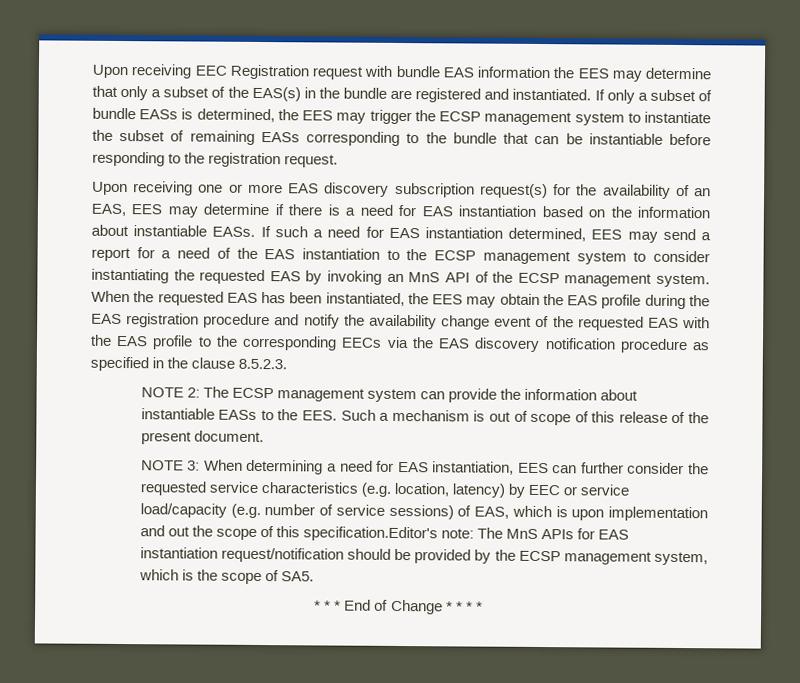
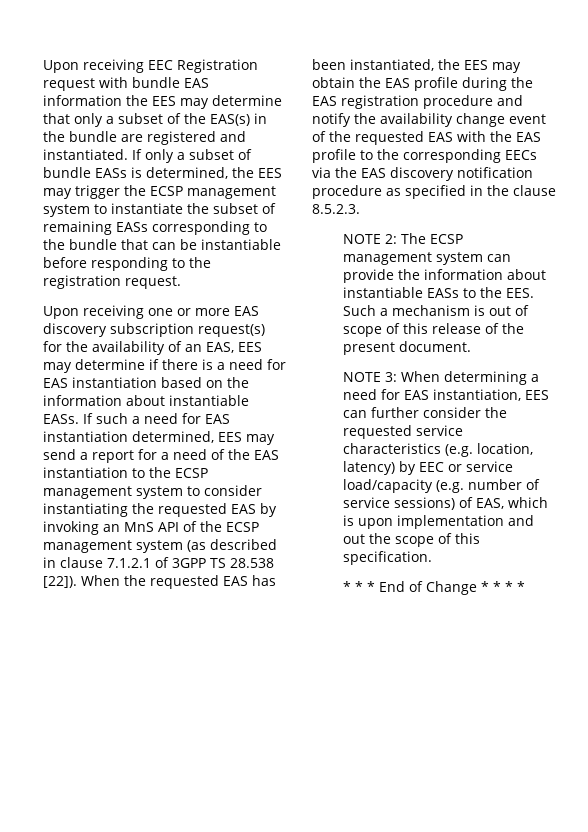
- If such a need for EAS instantiation determined, EES may send a report for a need of the EAS instantiation to the ECSP management system to consider instantiating the requested EAS by invoking an MnS API of the ECSP management system.
+ If such a need for EAS instantiation determined, EES may send a report for a need of the EAS instantiation to the ECSP management system to consider instantiating the requested EAS by invoking an MnS API of the ECSP management system (as described in clause 7.1.2.1 of 3GPP TS 28.538 [22]).
- NOTE 3: When determining a need for EAS instantiation, EES can further consider the requested service characteristics (e.g. location, latency) by EEC or service load/capacity (e.g. number of service sessions) of EAS, which is upon implementation and out the scope of this specification.Editor's note: The MnS APIs for EAS instantiation request/notification should be provided by the ECSP management system, which is the scope of SA5.
+ NOTE 3: When determining a need for EAS instantiation, EES can further consider the requested service characteristics (e.g. location, latency) by EEC or service load/capacity (e.g. number of service sessions) of EAS, which is upon implementation and out the scope of this specification.

